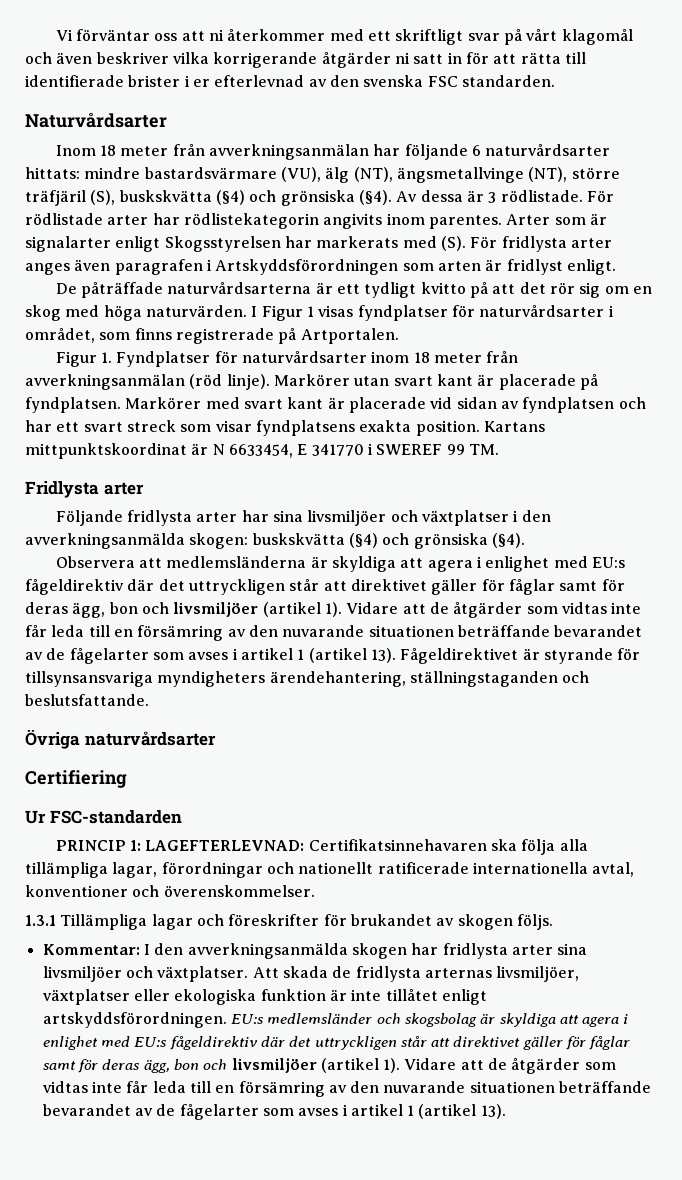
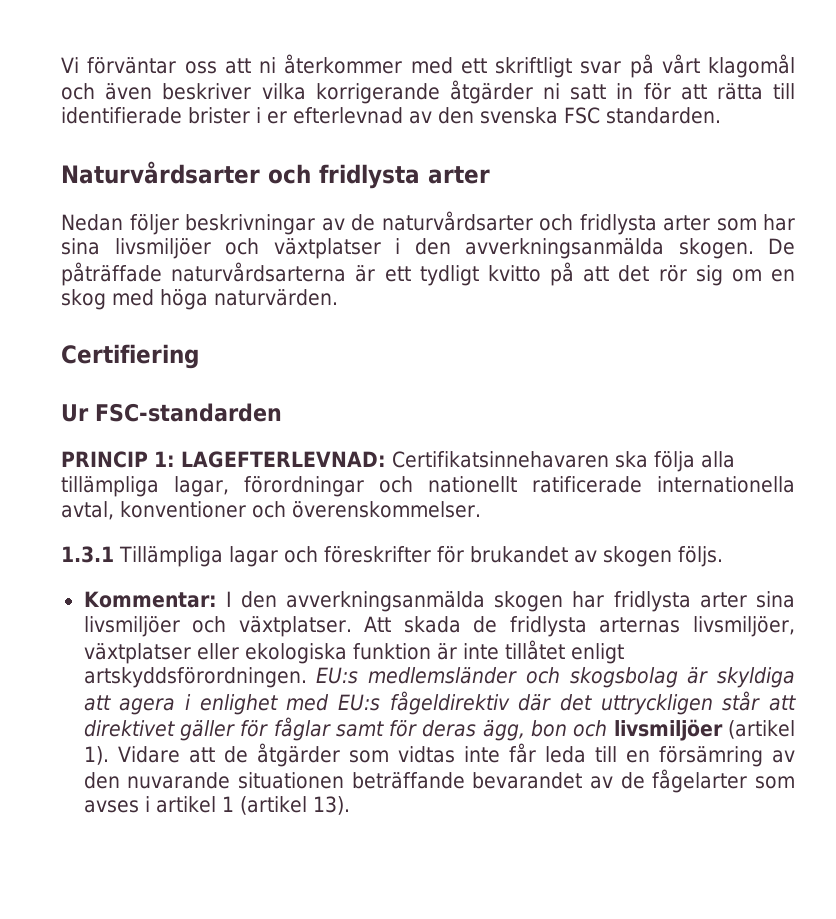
- Naturvårdsarter
- Inom 18 meter från avverkningsanmälan har följande 6 naturvårdsarter hittats: mindre bastardsvärmare (VU), älg (NT), ängsmetallvinge (NT), större träfjäril (S), buskskvätta (§4) och grönsiska (§4). Av dessa är 3 rödlistade. För rödlistade arter har rödlistekategorin angivits inom parentes. Arter som är signalarter enligt Skogsstyrelsen har markerats med (S). För fridlysta arter anges även paragrafen i Artskyddsförordningen som arten är fridlyst enligt.
- De påträffade naturvårdsarterna är ett tydligt kvitto på att det rör sig om en skog med höga naturvärden. I Figur 1 visas fyndplatser för naturvårdsarter i området, som finns registrerade på Artportalen.
- Figur 1. Fyndplatser för naturvårdsarter inom 18 meter från avverkningsanmälan (röd linje). Markörer utan svart kant är placerade på fyndplatsen. Markörer med svart kant är placerade vid sidan av fyndplatsen och har ett svart streck som visar fyndplatsens exakta position. Kartans mittpunktskoordinat är N 6633454, E 341770 i SWEREF 99 TM.
- Fridlysta arter
- Följande fridlysta arter har sina livsmiljöer och växtplatser i den avverkningsanmälda skogen: buskskvätta (§4) och grönsiska (§4).
- Observera att medlemsländerna är skyldiga att agera i enlighet med EU:s fågeldirektiv där det uttryckligen står att direktivet gäller för fåglar samt för deras ägg, bon och livsmiljöer (artikel 1). Vidare att de åtgärder som vidtas inte får leda till en försämring av den nuvarande situationen beträffande bevarandet av de fågelarter som avses i artikel 1 (artikel 13). Fågeldirektivet är styrande för tillsynsansvariga myndigheters ärendehantering, ställningstaganden och beslutsfattande.
- Övriga naturvårdsarter
+ Naturvårdsarter och fridlysta arter
+ Nedan följer beskrivningar av de naturvårdsarter och fridlysta arter som har sina livsmiljöer och växtplatser i den avverkningsanmälda skogen. De påträffade naturvårdsarterna är ett tydligt kvitto på att det rör sig om en skog med höga naturvärden.

